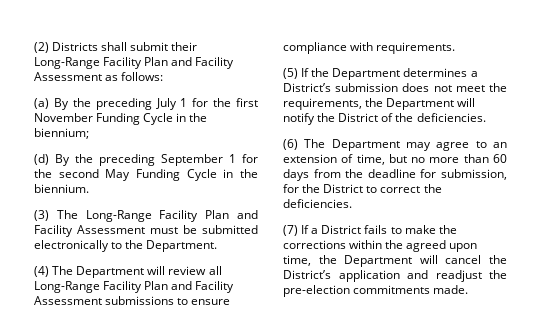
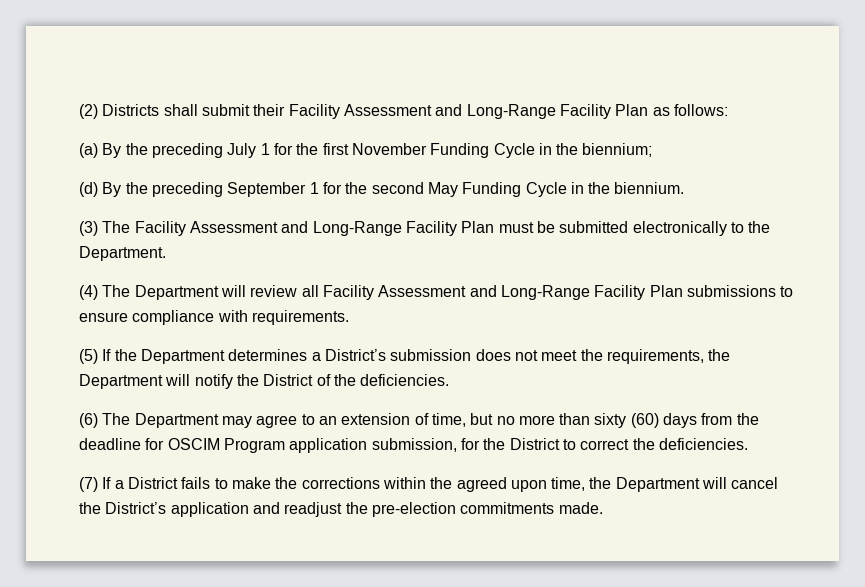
- (2) Districts shall submit their Long-Range Facility Plan and Facility Assessment as follows:
+ (2) Districts shall submit their Facility Assessment and Long-Range Facility Plan as follows:
- (3) The Long-Range Facility Plan and Facility Assessment must be submitted electronically to the Department.
+ (3) The Facility Assessment and Long-Range Facility Plan must be submitted electronically to the Department.
- (4) The Department will review all Long-Range Facility Plan and Facility Assessment submissions to ensure compliance with requirements.
+ (4) The Department will review all Facility Assessment and Long-Range Facility Plan submissions to ensure compliance with requirements.
- (6) The Department may agree to an extension of time, but no more than 60 days from the deadline for submission, for the District to correct the deficiencies.
+ (6) The Department may agree to an extension of time, but no more than sixty (60) days from the deadline for OSCIM Program application submission, for the District to correct the deficiencies.

